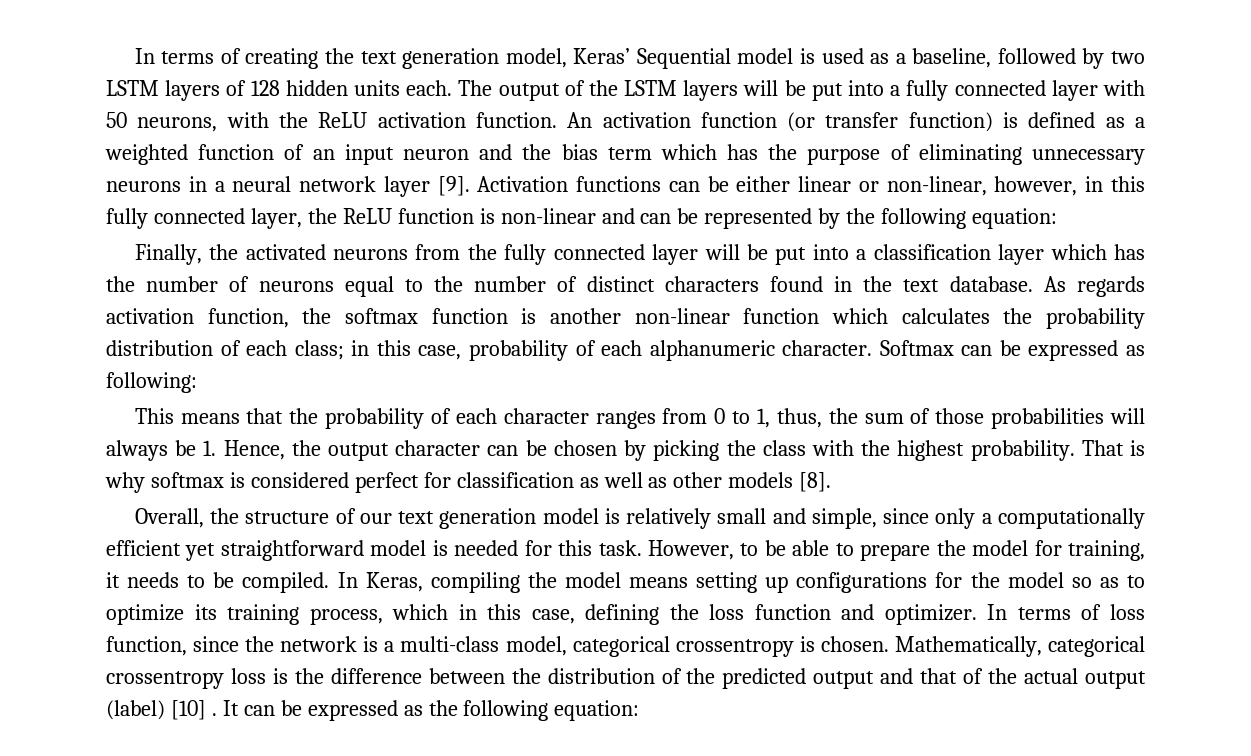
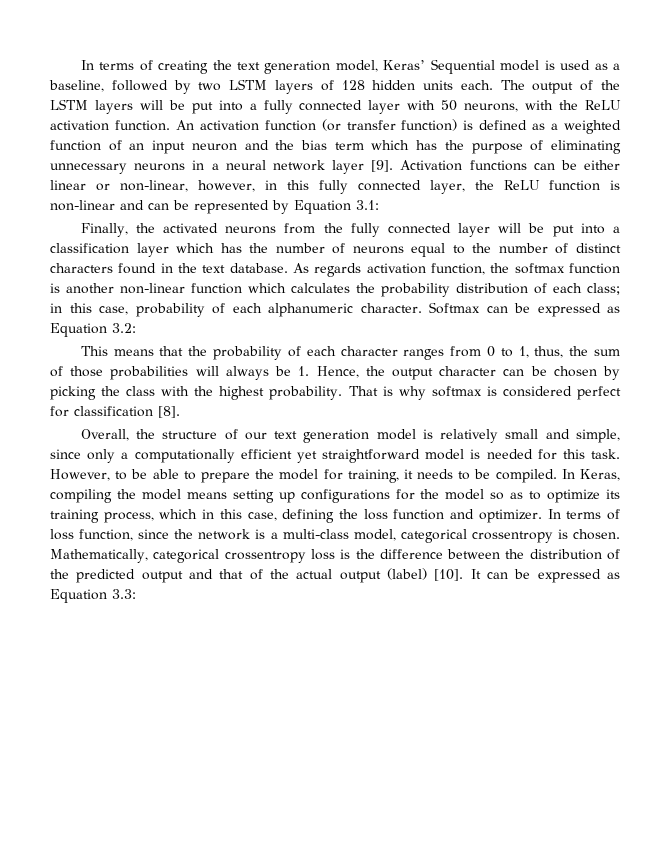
- Activation functions can be either linear or non-linear, however, in this fully connected layer, the ReLU function is non-linear and can be represented by the following equation:
+ Activation functions can be either linear or non-linear, however, in this fully connected layer, the ReLU function is non-linear and can be represented by Equation 3.1:
- Softmax can be expressed as following:
+ Softmax can be expressed as Equation 3.2:
- That is why softmax is considered perfect for classification as well as other models [8].
+ That is why softmax is considered perfect for classification [8].
- Mathematically, categorical crossentropy loss is the difference between the distribution of the predicted output and that of the actual output (label) [10] .
+ Mathematically, categorical crossentropy loss is the difference between the distribution of the predicted output and that of the actual output (label) [10].
- It can be expressed as the following equation:
+ It can be expressed as Equation 3.3:

